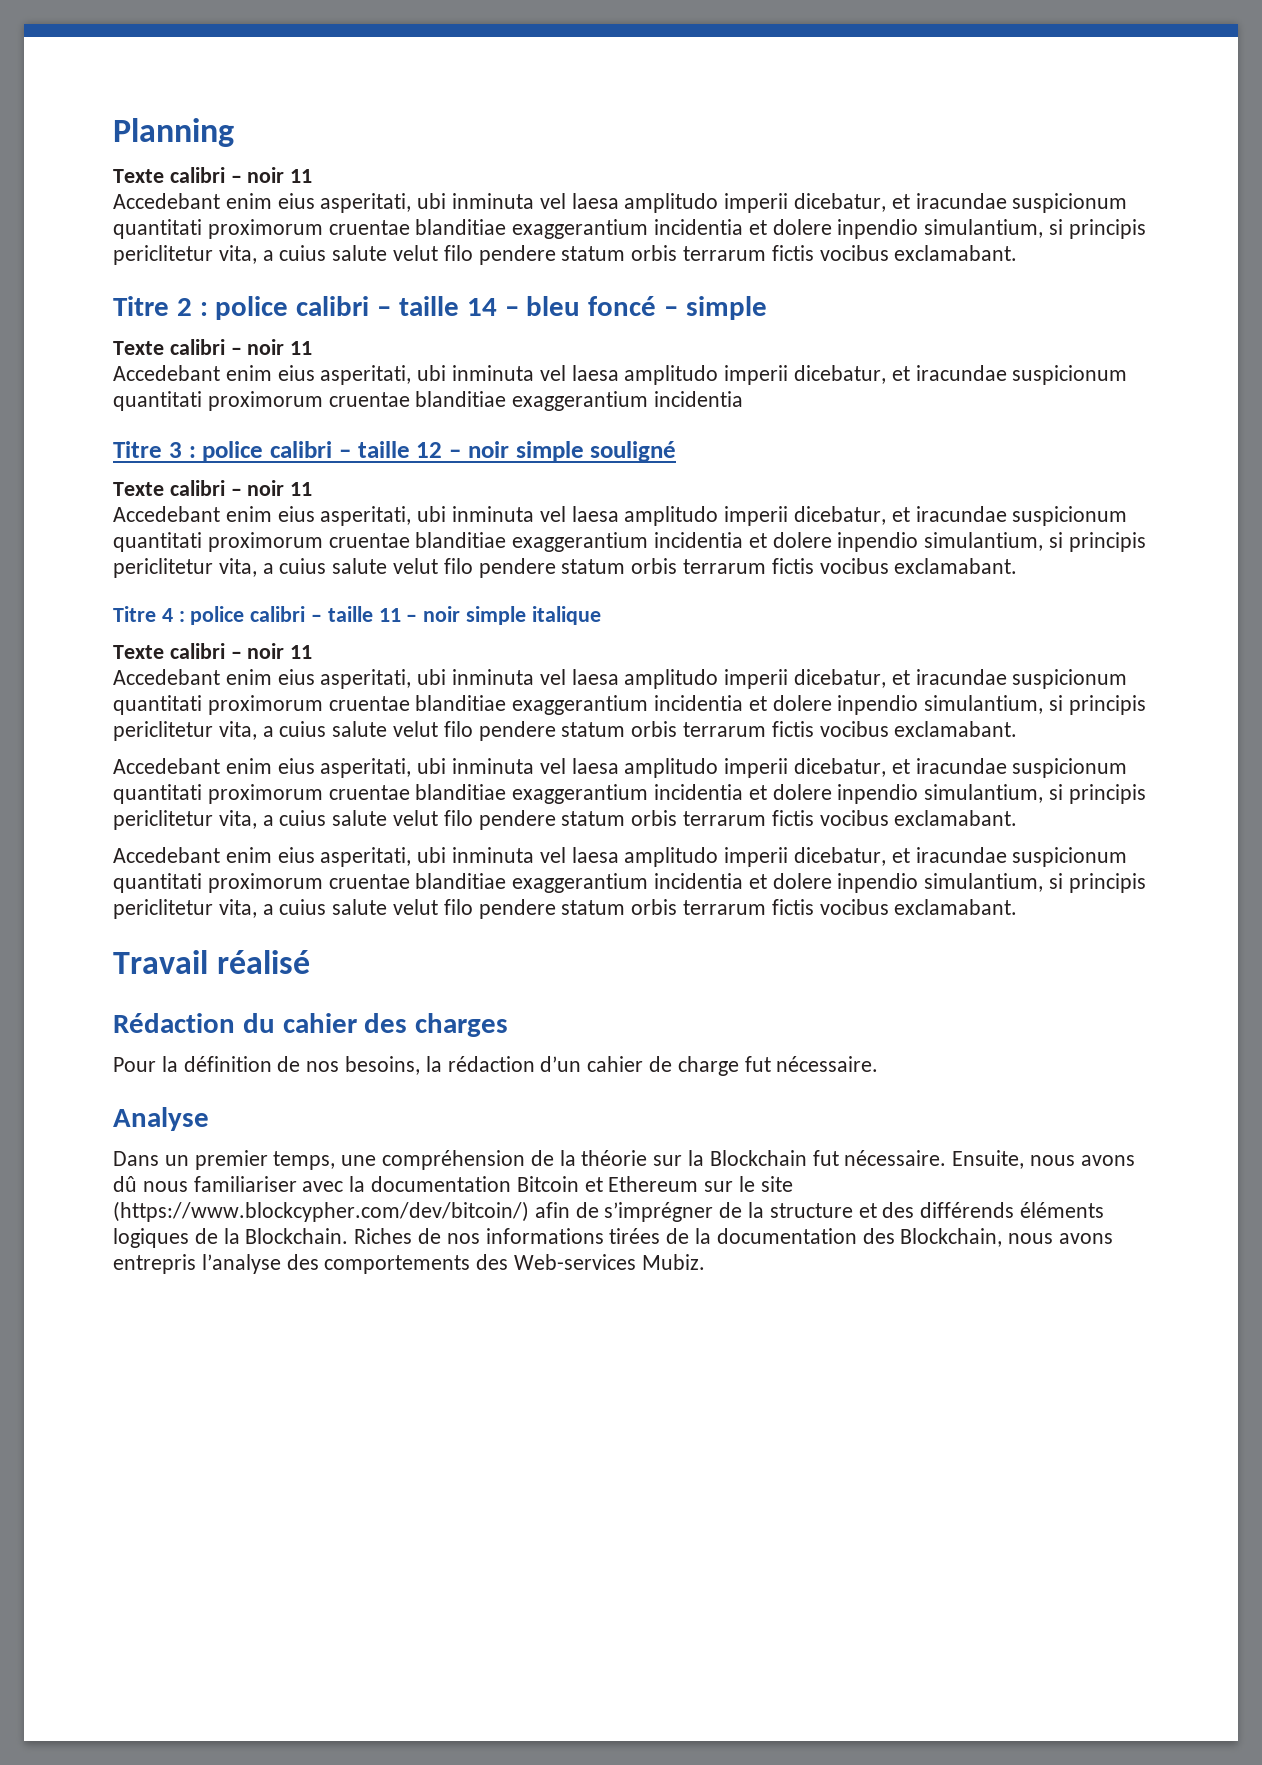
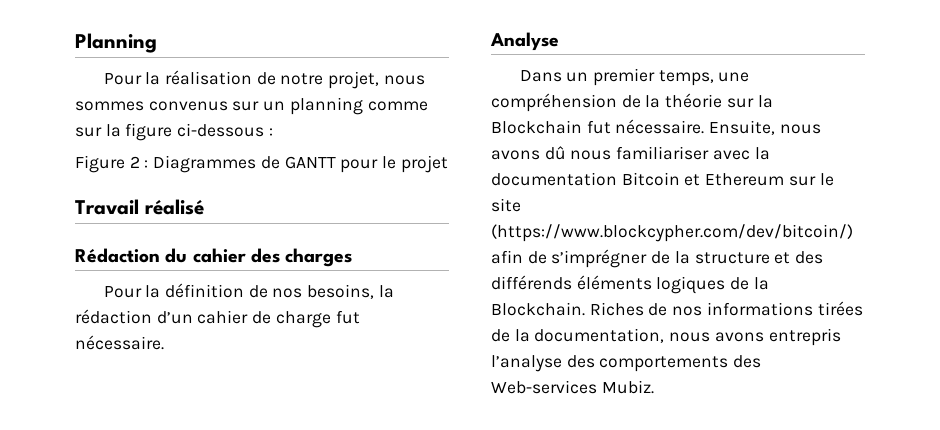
  Planning
- Texte calibri – noir 11
- Accedebant enim eius asperitati, ubi inminuta vel laesa amplitudo imperii dicebatur, et iracundae suspicionum quantitati proximorum cruentae blanditiae exaggerantium incidentia et dolere inpendio simulantium, si principis periclitetur vita, a cuius salute velut filo pendere statum orbis terrarum fictis vocibus exclamabant.
- Titre 2 : police calibri – taille 14 – bleu foncé – simple
- Texte calibri – noir 11
- Accedebant enim eius asperitati, ubi inminuta vel laesa amplitudo imperii dicebatur, et iracundae suspicionum quantitati proximorum cruentae blanditiae exaggerantium incidentia
- Titre 3 : police calibri – taille 12 – noir simple souligné
- Texte calibri – noir 11
- Accedebant enim eius asperitati, ubi inminuta vel laesa amplitudo imperii dicebatur, et iracundae suspicionum quantitati proximorum cruentae blanditiae exaggerantium incidentia et dolere inpendio simulantium, si principis periclitetur vita, a cuius salute velut filo pendere statum orbis terrarum fictis vocibus exclamabant.
- Titre 4 : police calibri – taille 11 – noir simple italique
- Texte calibri – noir 11
- Accedebant enim eius asperitati, ubi inminuta vel laesa amplitudo imperii dicebatur, et iracundae suspicionum quantitati proximorum cruentae blanditiae exaggerantium incidentia et dolere inpendio simulantium, si principis periclitetur vita, a cuius salute velut filo pendere statum orbis terrarum fictis vocibus exclamabant.
- Accedebant enim eius asperitati, ubi inminuta vel laesa amplitudo imperii dicebatur, et iracundae suspicionum quantitati proximorum cruentae blanditiae exaggerantium incidentia et dolere inpendio simulantium, si principis periclitetur vita, a cuius salute velut filo pendere statum orbis terrarum fictis vocibus exclamabant.
- Accedebant enim eius asperitati, ubi inminuta vel laesa amplitudo imperii dicebatur, et iracundae suspicionum quantitati proximorum cruentae blanditiae exaggerantium incidentia et dolere inpendio simulantium, si principis periclitetur vita, a cuius salute velut filo pendere statum orbis terrarum fictis vocibus exclamabant.
+ Pour la réalisation de notre projet, nous sommes convenus sur un planning comme sur la figure ci-dessous :
+ Figure 2 : Diagrammes de GANTT pour le projet
- Riches de nos informations tirées de la documentation des Blockchain, nous avons entrepris l’analyse des comportements des Web-services Mubiz.
+ Riches de nos informations tirées de la documentation, nous avons entrepris l’analyse des comportements des Web-services Mubiz.

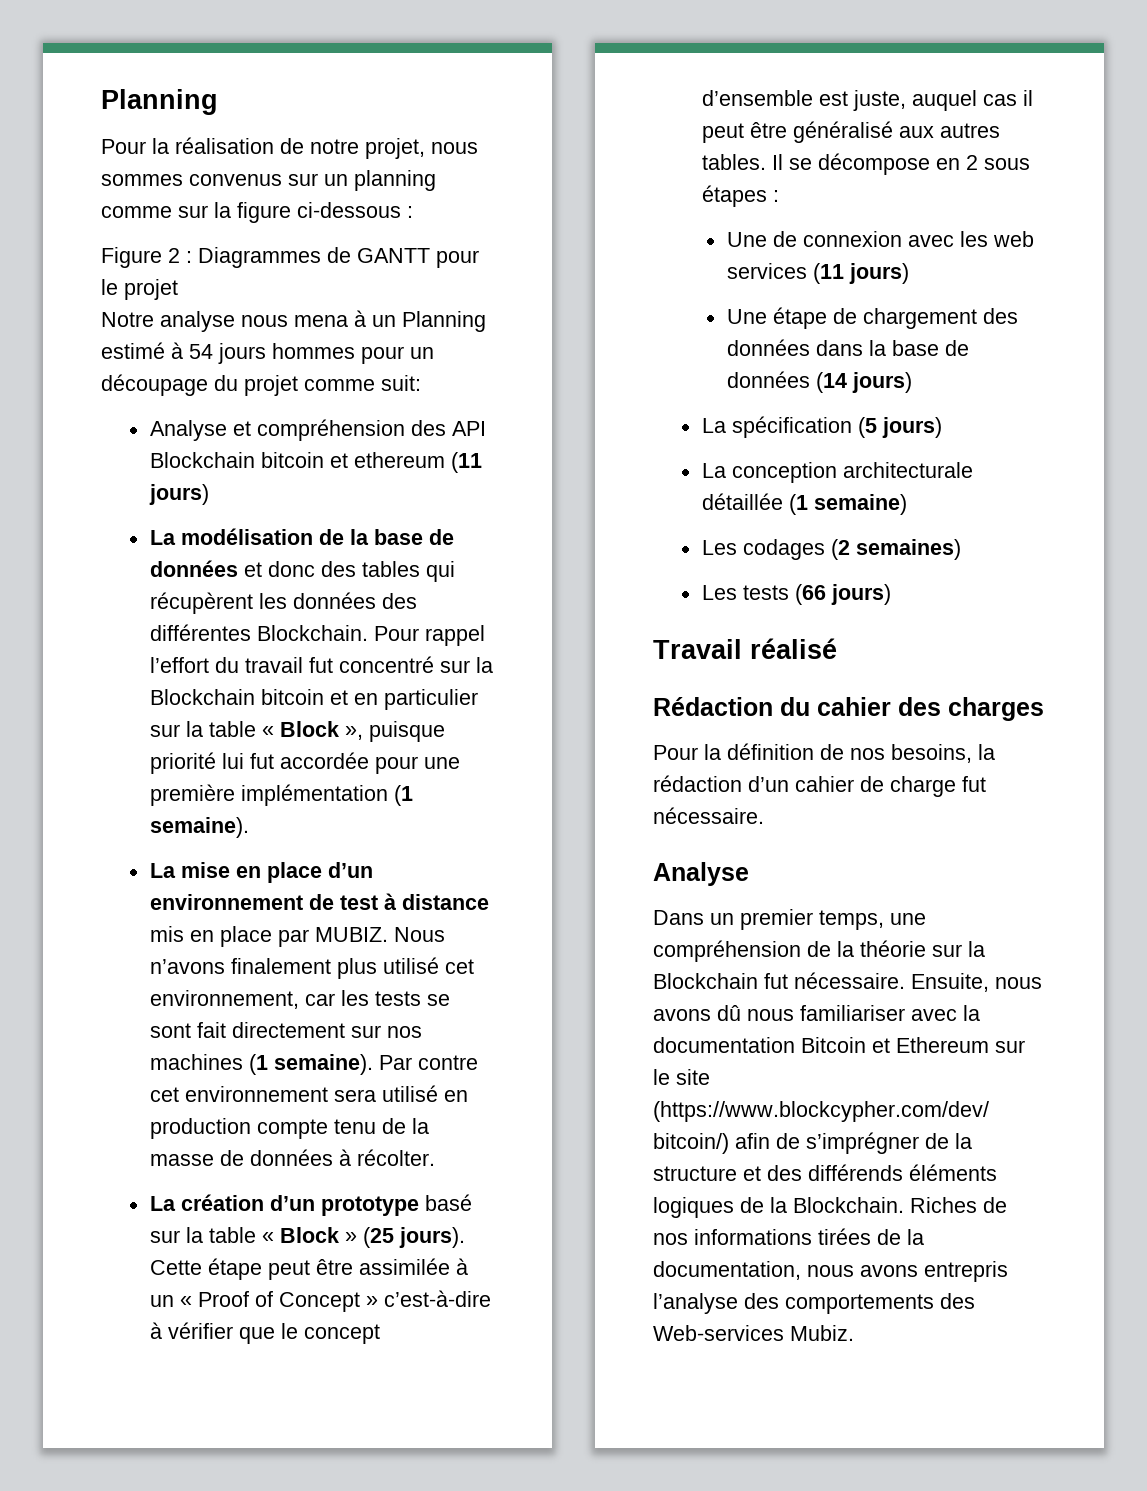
+ Notre analyse nous mena à un Planning estimé à 54 jours hommes pour un découpage du projet comme suit:
+ Analyse et compréhension des API Blockchain bitcoin et ethereum (11 jours)
+ La modélisation de la base de données et donc des tables qui récupèrent les données des différentes Blockchain. Pour rappel l’effort du travail fut concentré sur la Blockchain bitcoin et en particulier sur la table « Block », puisque priorité lui fut accordée pour une première implémentation (1 semaine).
+ La mise en place d’un environnement de test à distance mis en place par MUBIZ. Nous n’avons finalement plus utilisé cet environnement, car les tests se sont fait directement sur nos machines (1 semaine). Par contre cet environnement sera utilisé en production compte tenu de la masse de données à récolter.
+ La création d’un prototype basé sur la table « Block » (25 jours). Cette étape peut être assimilée à un « Proof of Concept » c’est-à-dire à vérifier que le concept d’ensemble est juste, auquel cas il peut être généralisé aux autres tables. Il se décompose en 2 sous étapes :
+ Une de connexion avec les web services (11 jours)
+ Une étape de chargement des données dans la base de données (14 jours)
+ La spécification (5 jours)
+ La conception architecturale détaillée (1 semaine)
+ Les codages (2 semaines)
+ Les tests (66 jours)

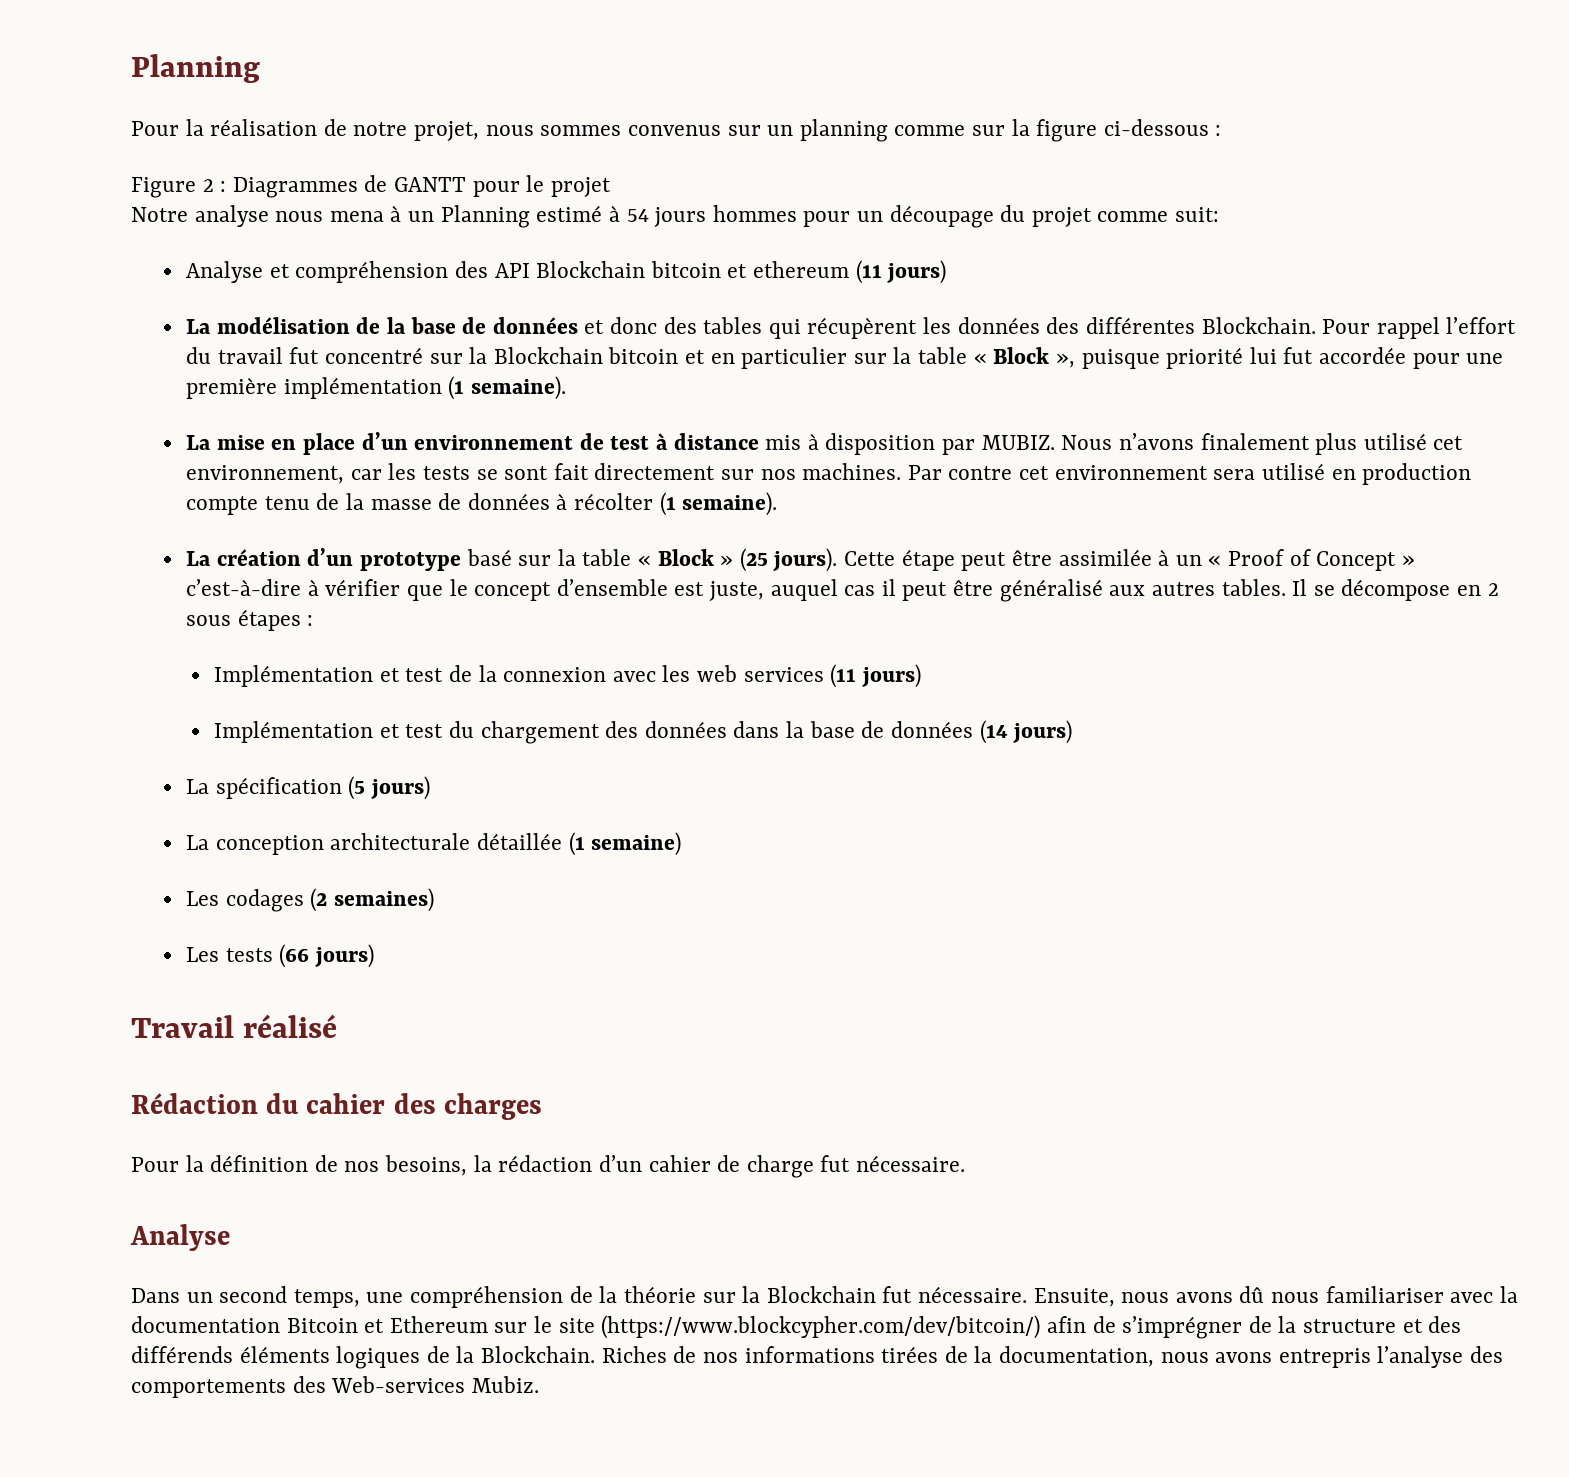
- La mise en place d’un environnement de test à distance mis en place par MUBIZ.
+ La mise en place d’un environnement de test à distance mis à disposition par MUBIZ.
- Nous n’avons finalement plus utilisé cet environnement, car les tests se sont fait directement sur nos machines (1 semaine).
+ Nous n’avons finalement plus utilisé cet environnement, car les tests se sont fait directement sur nos machines.
- Par contre cet environnement sera utilisé en production compte tenu de la masse de données à récolter.
+ Par contre cet environnement sera utilisé en production compte tenu de la masse de données à récolter (1 semaine).
- Une de connexion avec les web services (11 jours)
+ Implémentation et test de la connexion avec les web services (11 jours)
- Une étape de chargement des données dans la base de données (14 jours)
+ Implémentation et test du chargement des données dans la base de données (14 jours)
- Dans un premier temps, une compréhension de la théorie sur la Blockchain fut nécessaire.
+ Dans un second temps, une compréhension de la théorie sur la Blockchain fut nécessaire.

